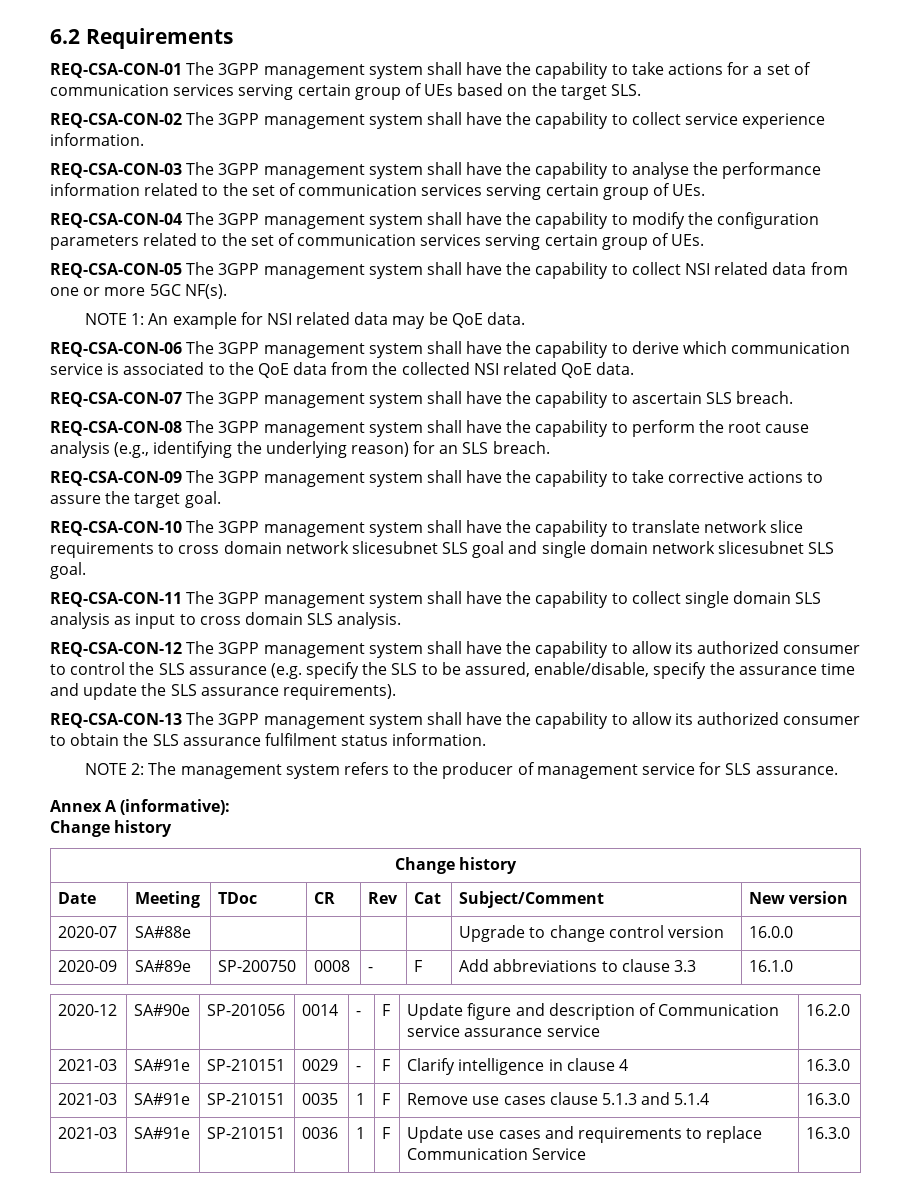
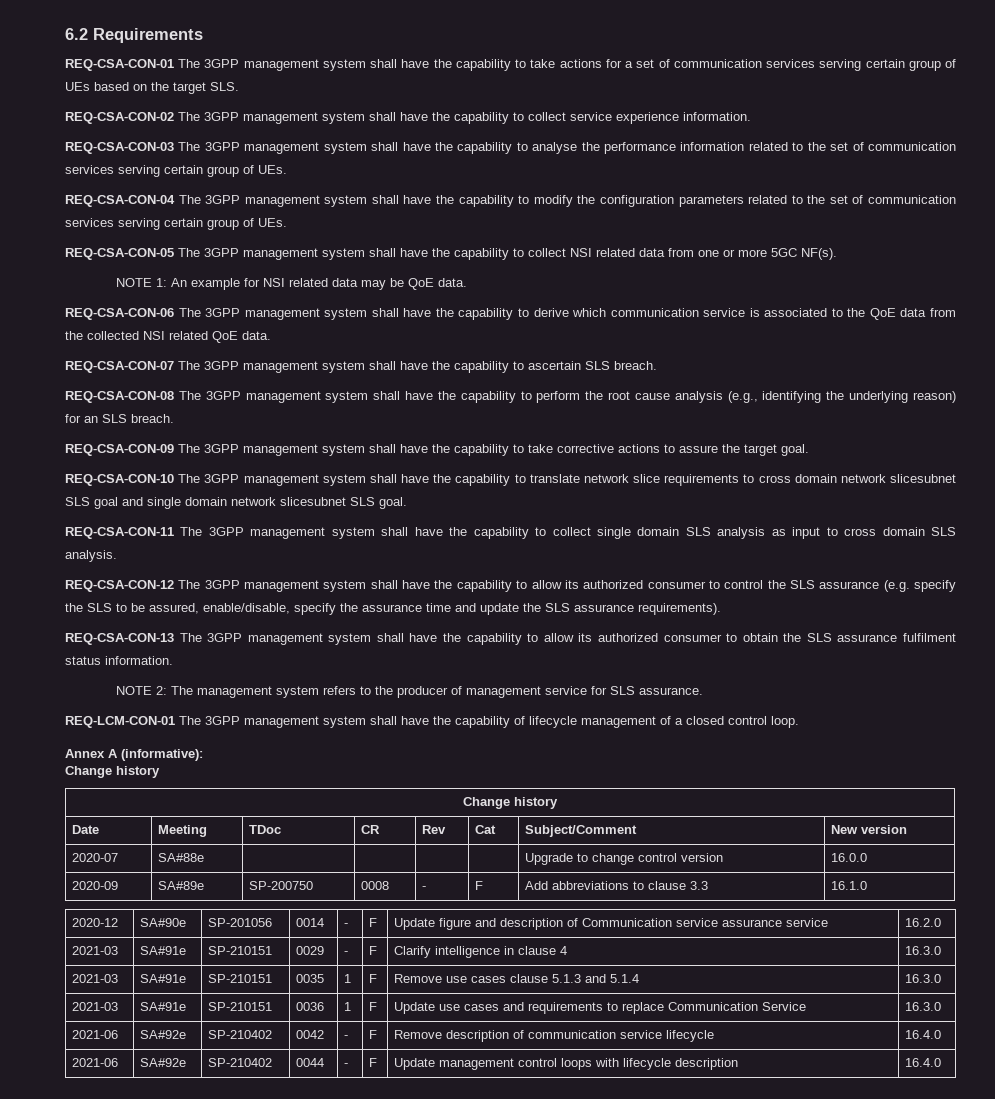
+ REQ-LCM-CON-01 The 3GPP management system shall have the capability of lifecycle management of a closed control loop.
+ 2021-06 | SA#92e | SP-210402 | 0042 | - | F | Remove description of communication service lifecycle | 16.4.0
+ 2021-06 | SA#92e | SP-210402 | 0044 | - | F | Update management control loops with lifecycle description | 16.4.0

